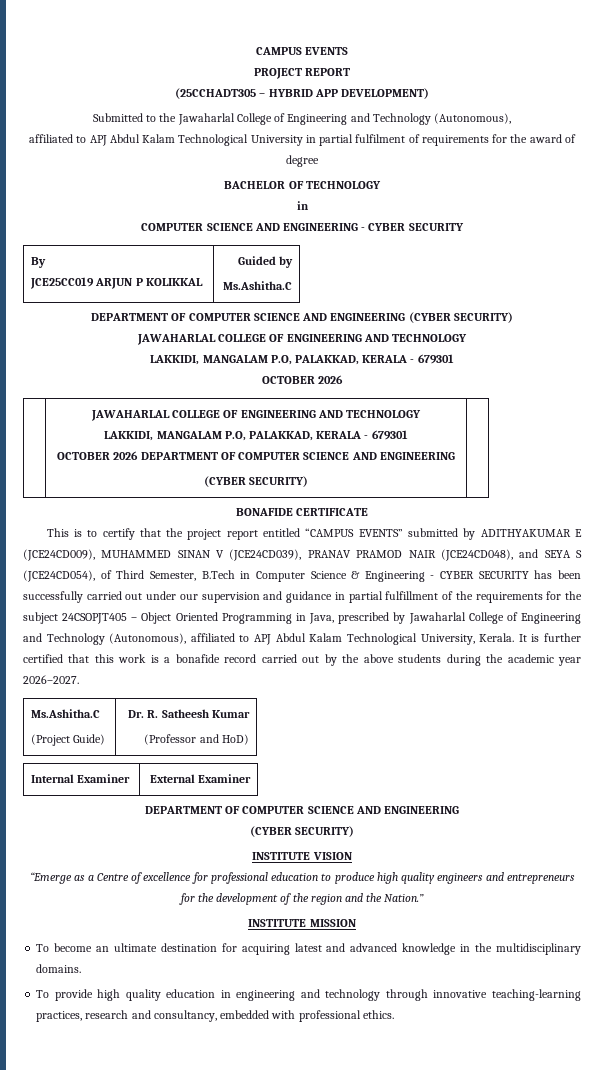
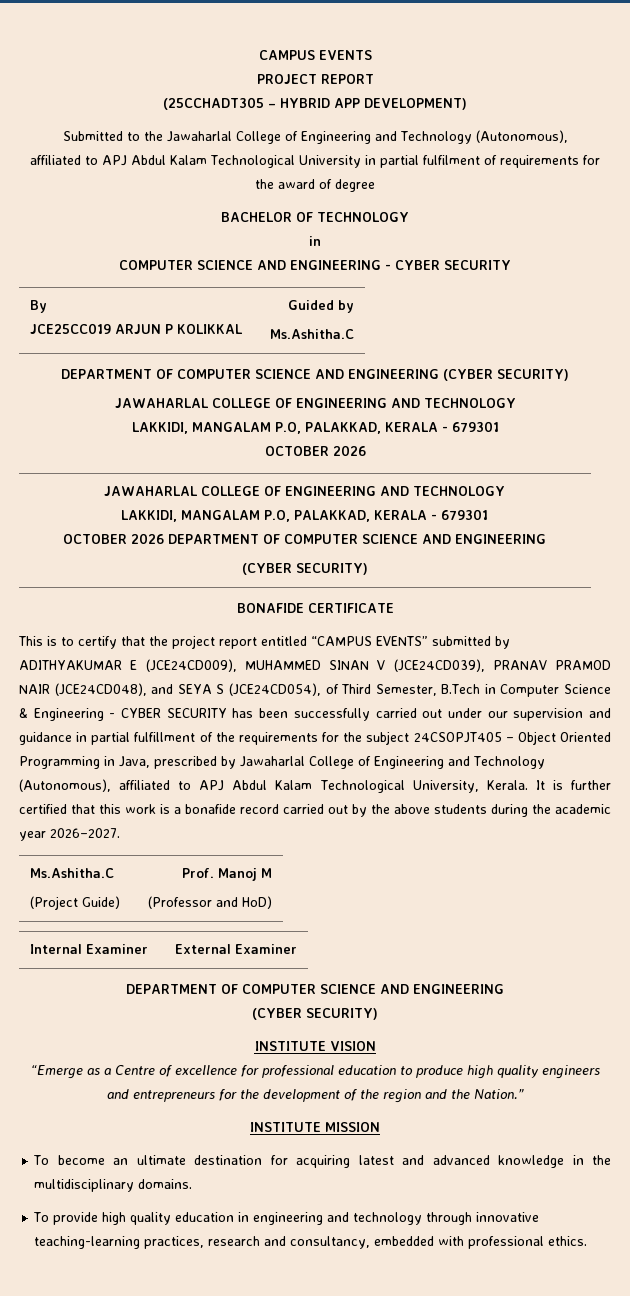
  It is further certified that this work is a bonafide record carried out by the above students during the academic year 2026–2027.
  Ms.Ashitha.C
- (Project Guide) | Dr. R. Satheesh Kumar
+ (Project Guide) | Prof. Manoj M

